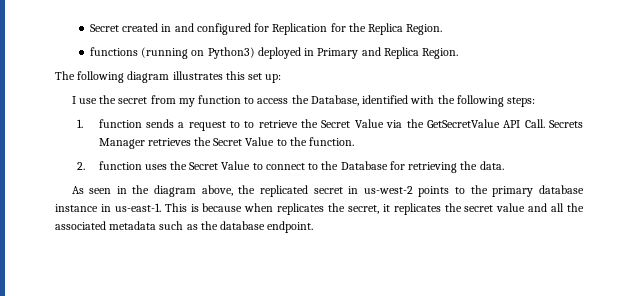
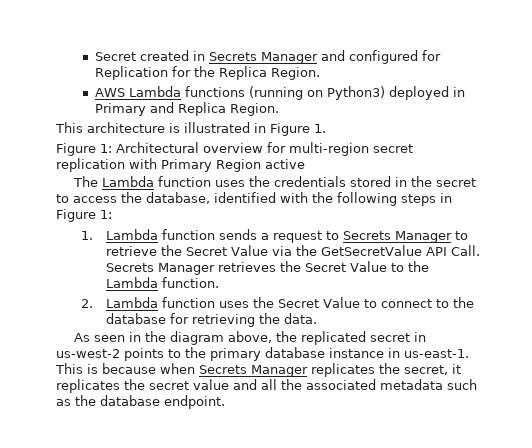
- Secret created in and configured for Replication for the Replica Region.
+ Secret created in Secrets Manager and configured for Replication for the Replica Region.
- functions (running on Python3) deployed in Primary and Replica Region.
+ AWS Lambda functions (running on Python3) deployed in Primary and Replica Region.
- The following diagram illustrates this set up:
- I use the secret from my function to access the Database, identified with the following steps:
- 1. function sends a request to to retrieve the Secret Value via the GetSecretValue API Call.
+ This architecture is illustrated in Figure 1.
+ Figure 1: Architectural overview for multi-region secret replication with Primary Region active
+ The Lambda function uses the credentials stored in the secret to access the database, identified with the following steps in Figure 1:
+ 1. Lambda function sends a request to Secrets Manager to retrieve the Secret Value via the GetSecretValue API Call.
- Secrets Manager retrieves the Secret Value to the function.
+ Secrets Manager retrieves the Secret Value to the Lambda function.
- 2. function uses the Secret Value to connect to the Database for retrieving the data.
+ 2. Lambda function uses the Secret Value to connect to the database for retrieving the data.
- This is because when replicates the secret, it replicates the secret value and all the associated metadata such as the database endpoint.
+ This is because when Secrets Manager replicates the secret, it replicates the secret value and all the associated metadata such as the database endpoint.

